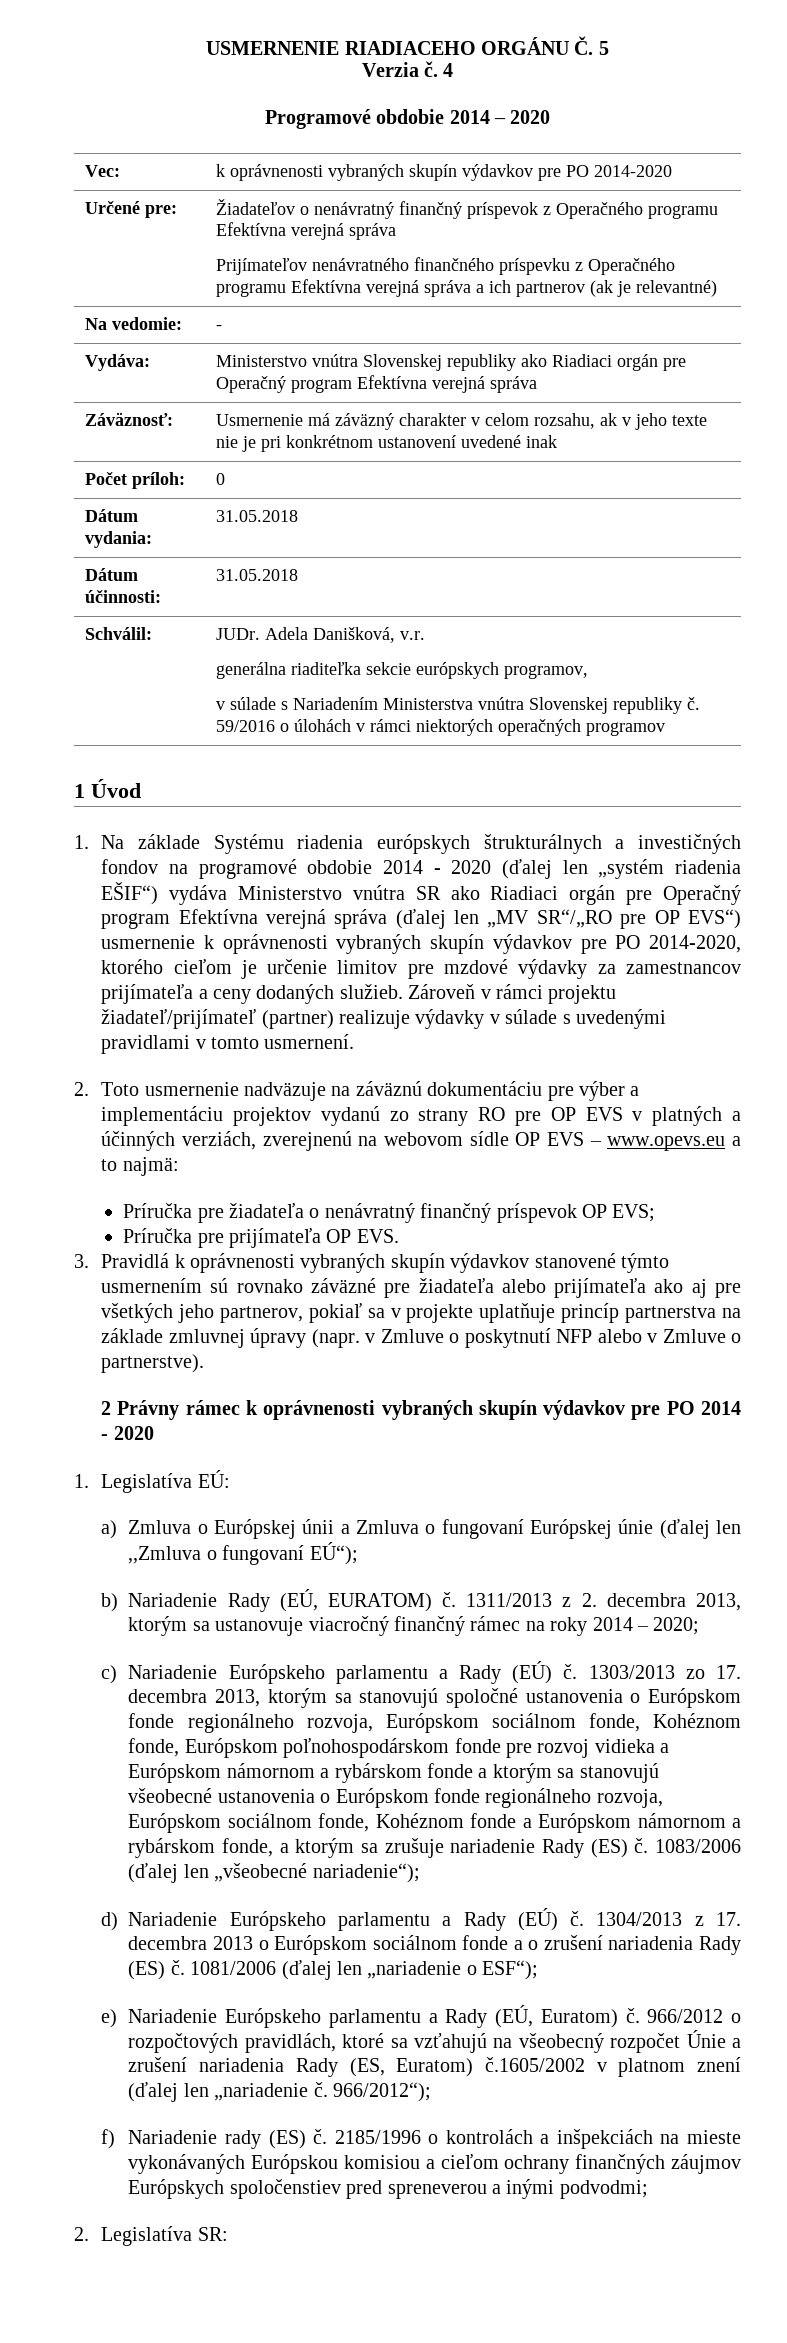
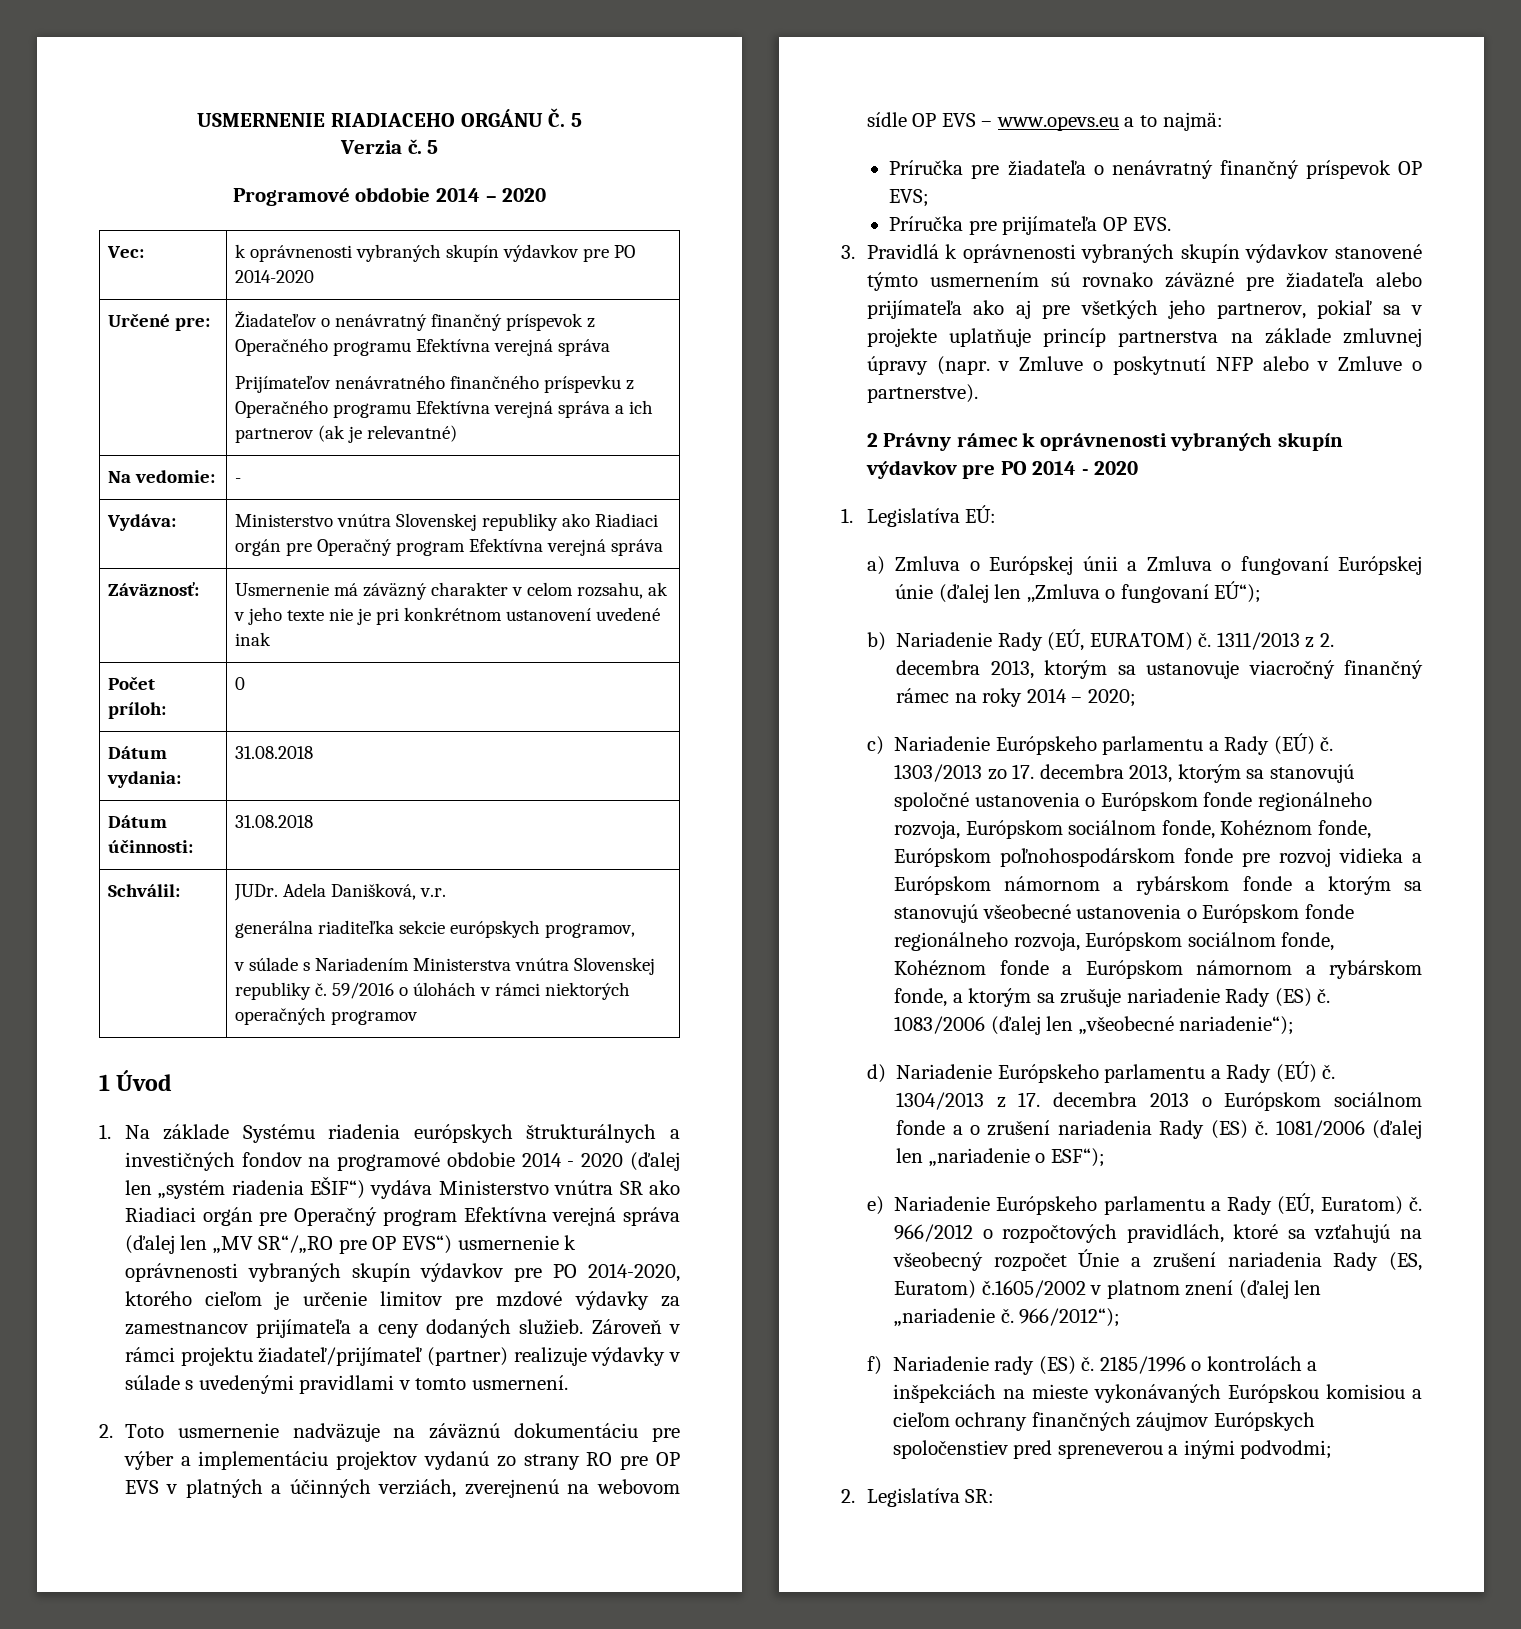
- Verzia č. 4
+ Verzia č. 5
- Dátum vydania: | 31.05.2018
+ Dátum vydania: | 31.08.2018
- Dátum účinnosti: | 31.05.2018
+ Dátum účinnosti: | 31.08.2018

